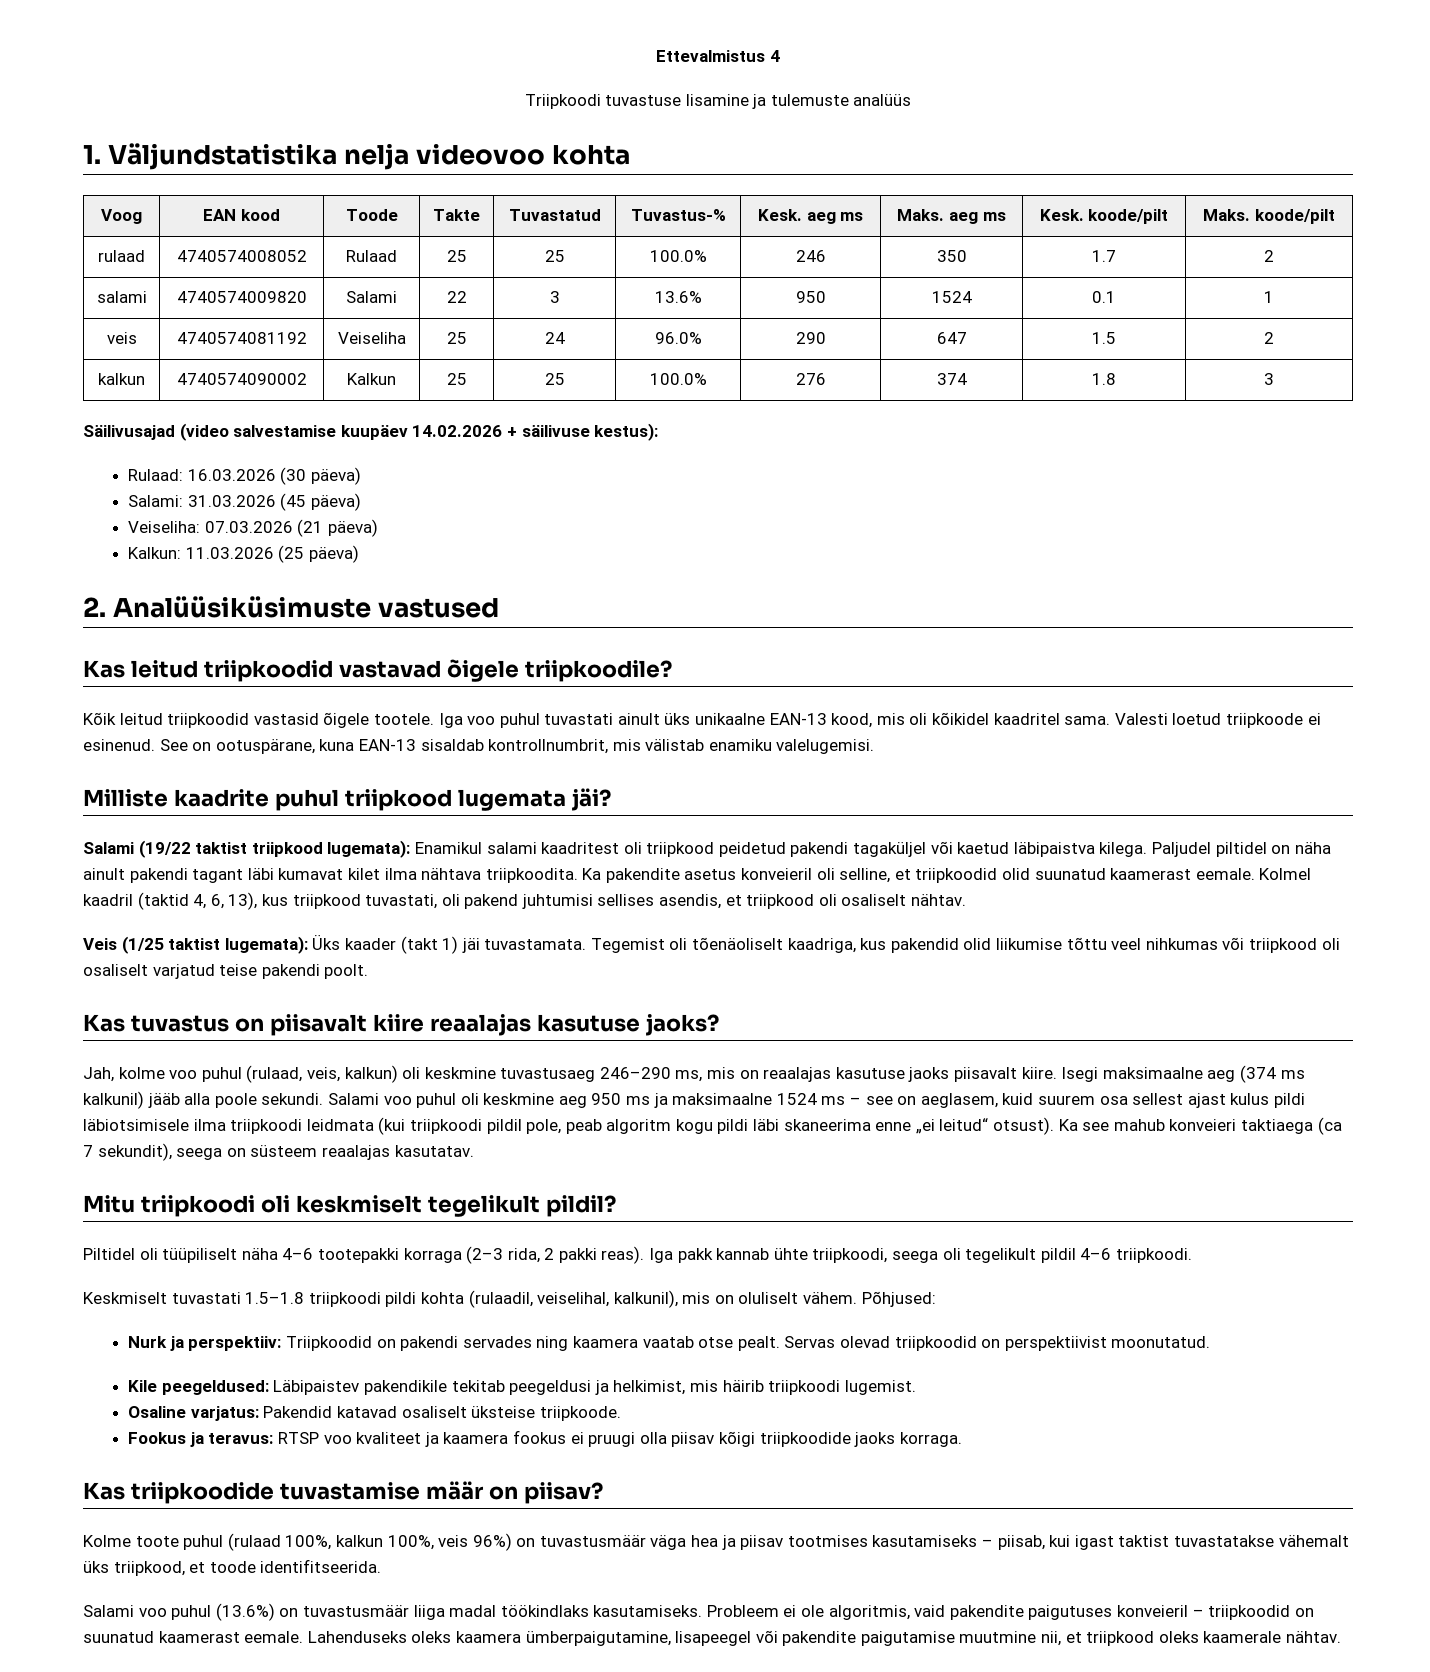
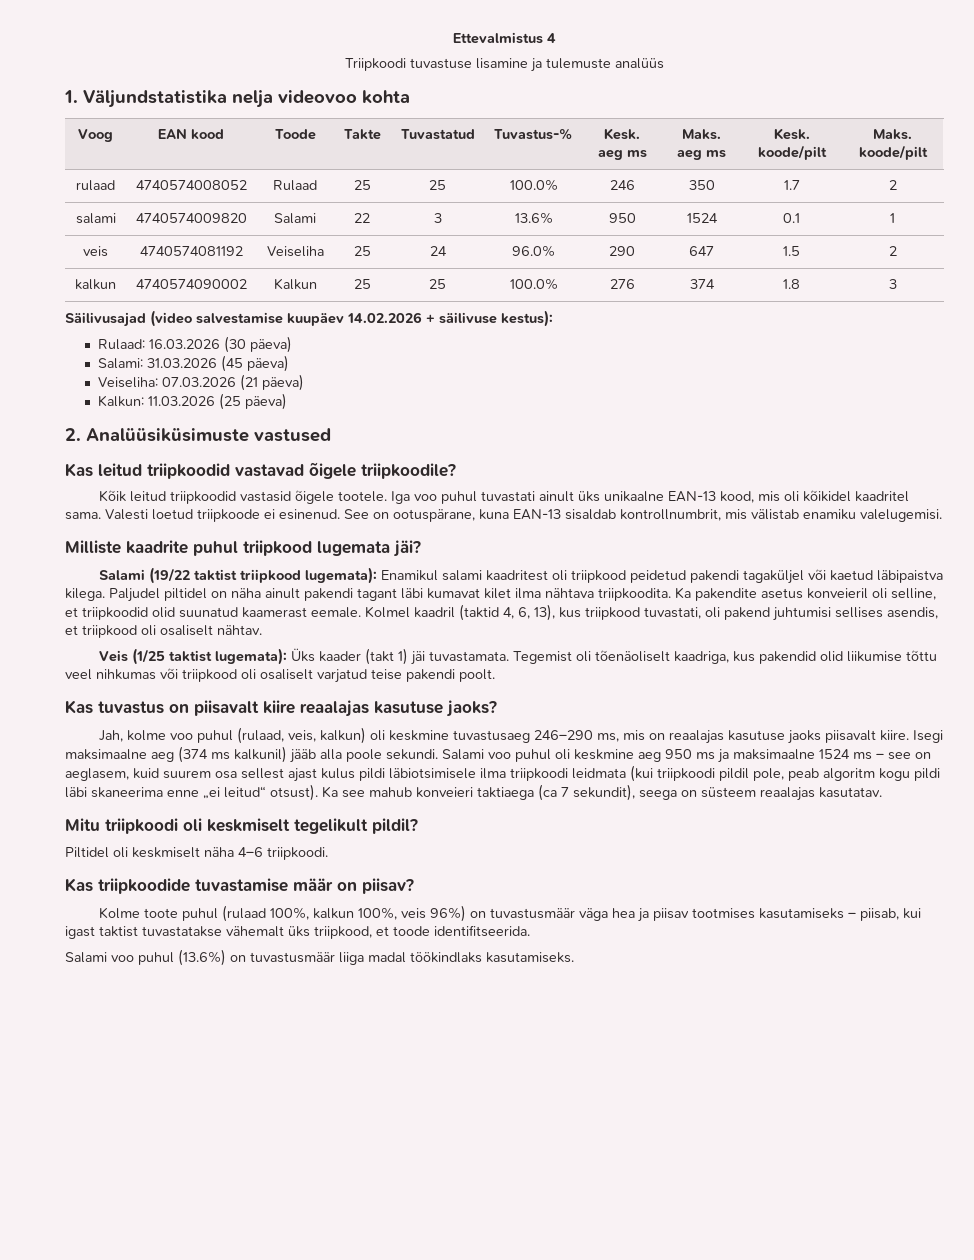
- Piltidel oli tüüpiliselt näha 4–6 tootepakki korraga (2–3 rida, 2 pakki reas). Iga pakk kannab ühte triipkoodi, seega oli tegelikult pildil 4–6 triipkoodi.
- Keskmiselt tuvastati 1.5–1.8 triipkoodi pildi kohta (rulaadil, veiselihal, kalkunil), mis on oluliselt vähem. Põhjused:
- Nurk ja perspektiiv: Triipkoodid on pakendi servades ning kaamera vaatab otse pealt. Servas olevad triipkoodid on perspektiivist moonutatud.
- Kile peegeldused: Läbipaistev pakendikile tekitab peegeldusi ja helkimist, mis häirib triipkoodi lugemist.
- Osaline varjatus: Pakendid katavad osaliselt üksteise triipkoode.
- Fookus ja teravus: RTSP voo kvaliteet ja kaamera fookus ei pruugi olla piisav kõigi triipkoodide jaoks korraga.
+ Piltidel oli keskmiselt näha 4–6 triipkoodi.
- Probleem ei ole algoritmis, vaid pakendite paigutuses konveieril – triipkoodid on suunatud kaamerast eemale. Lahenduseks oleks kaamera ümberpaigutamine, lisapeegel või pakendite paigutamise muutmine nii, et triipkood oleks kaamerale nähtav.

